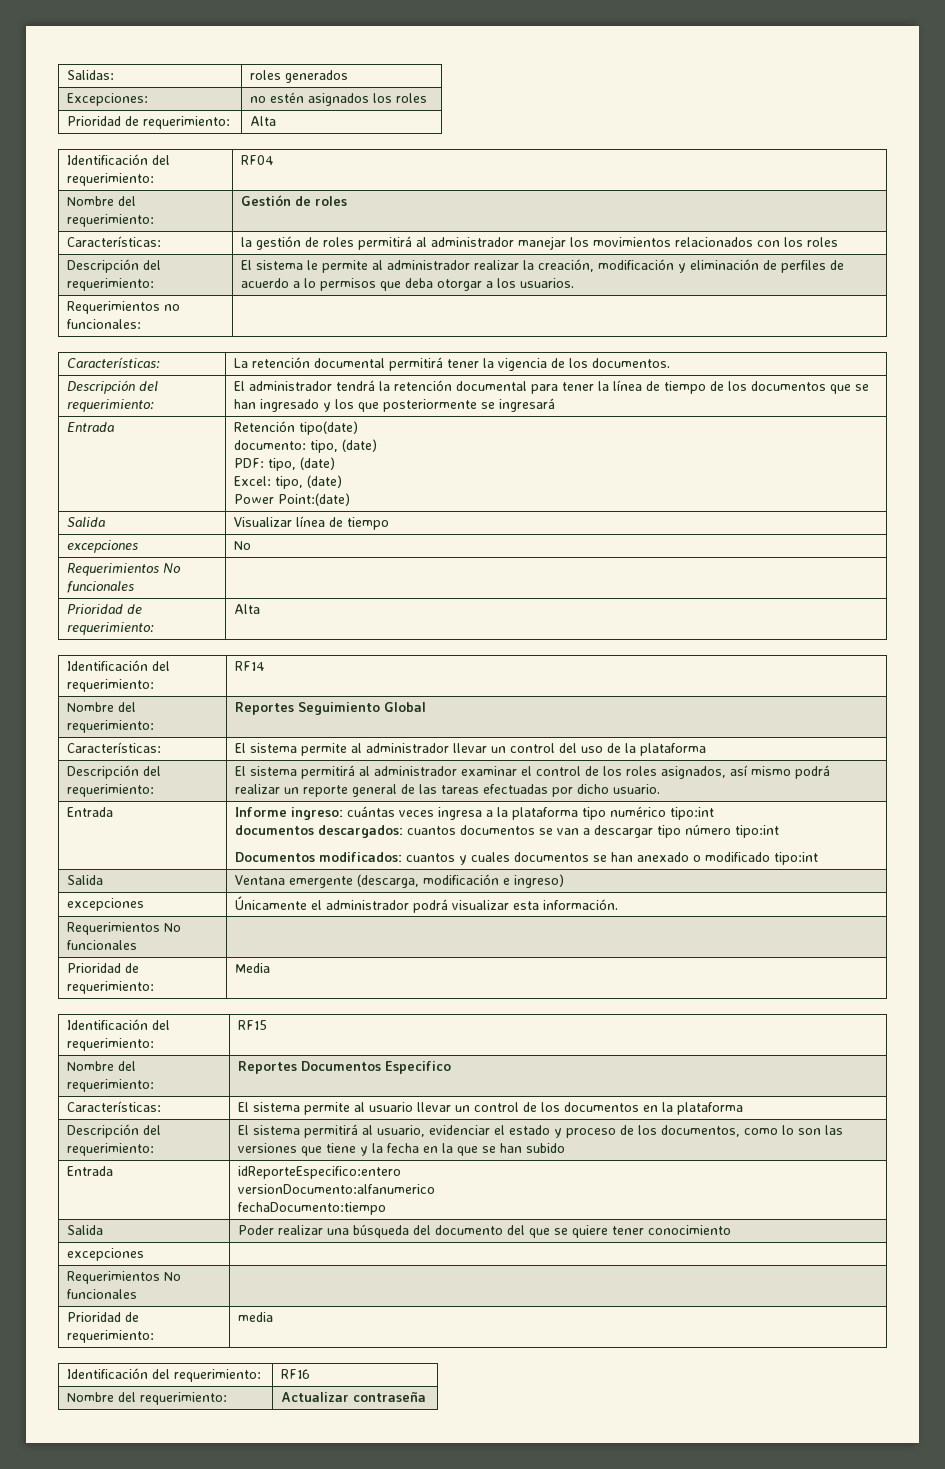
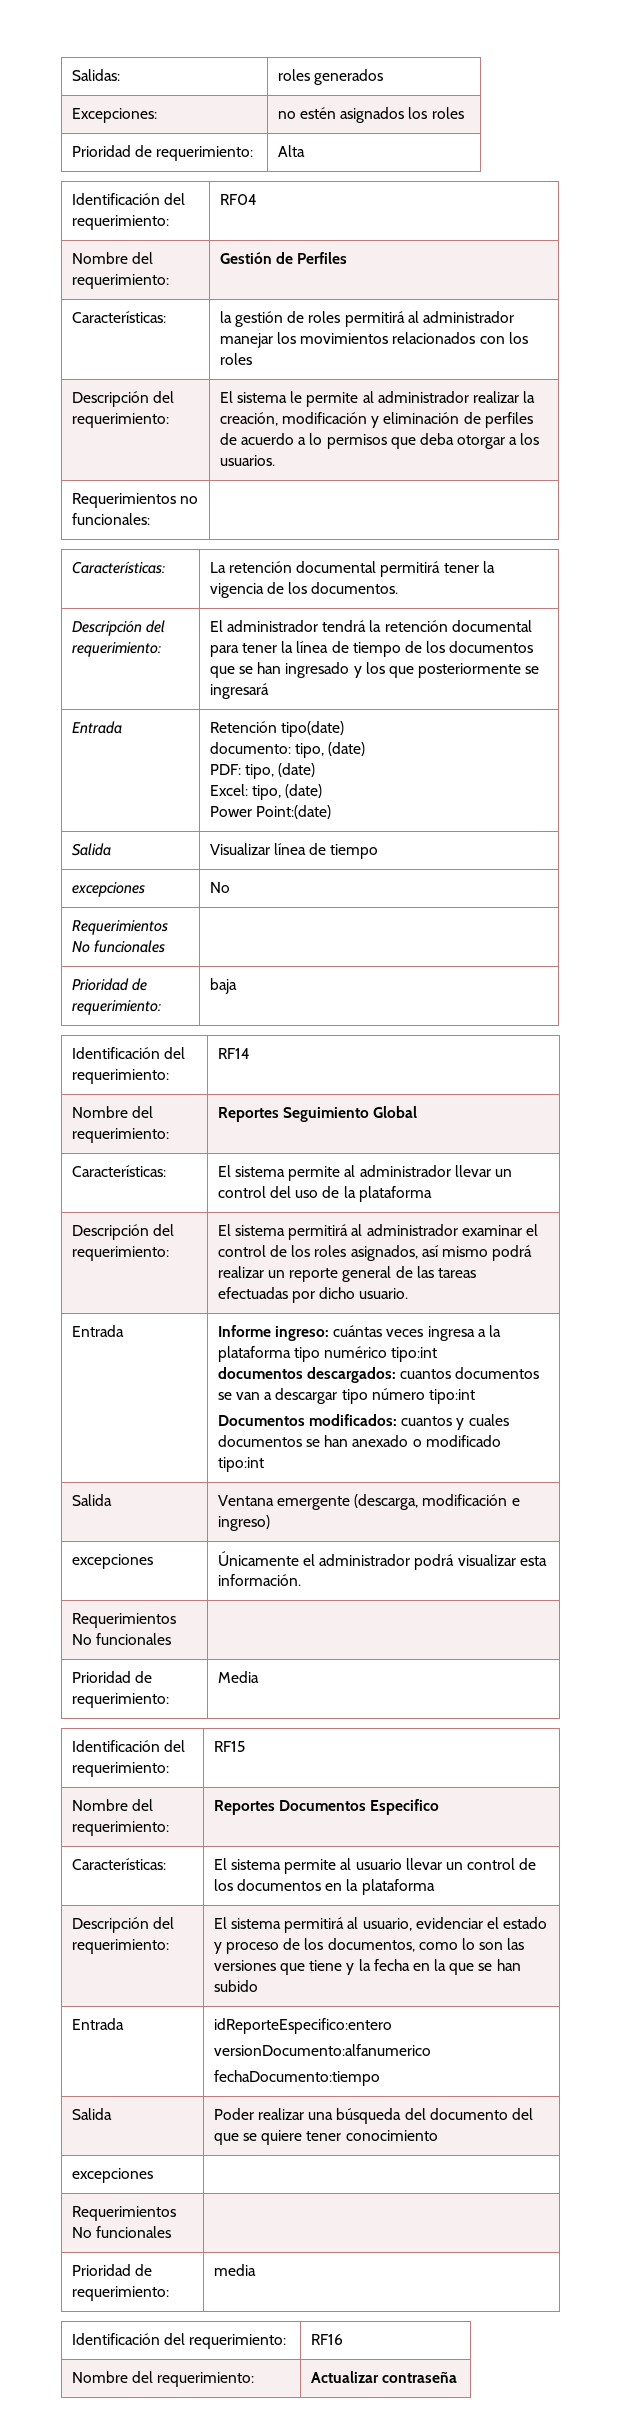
- Nombre del requerimiento: | Gestión de roles
+ Nombre del requerimiento: | Gestión de Perfiles
  excepciones | No
  Requerimientos No funcionales |
- Prioridad de requerimiento: | Alta
+ Prioridad de requerimiento: | baja

